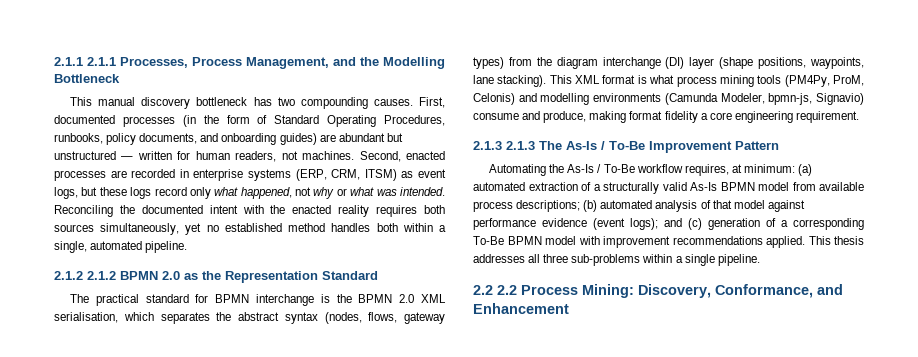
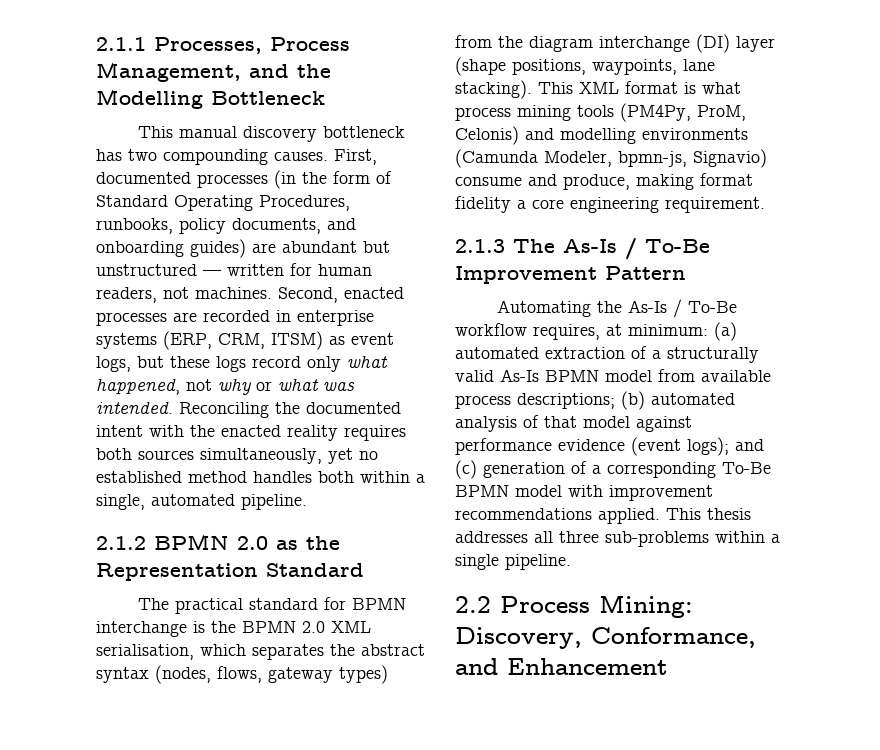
- 2.1.1 2.1.1 Processes, Process Management, and the Modelling Bottleneck
+ 2.1.1 Processes, Process Management, and the Modelling Bottleneck
- 2.1.2 2.1.2 BPMN 2.0 as the Representation Standard
+ 2.1.2 BPMN 2.0 as the Representation Standard
- 2.1.3 2.1.3 The As-Is / To-Be Improvement Pattern
+ 2.1.3 The As-Is / To-Be Improvement Pattern
- 2.2 2.2 Process Mining: Discovery, Conformance, and Enhancement
+ 2.2 Process Mining: Discovery, Conformance, and Enhancement

